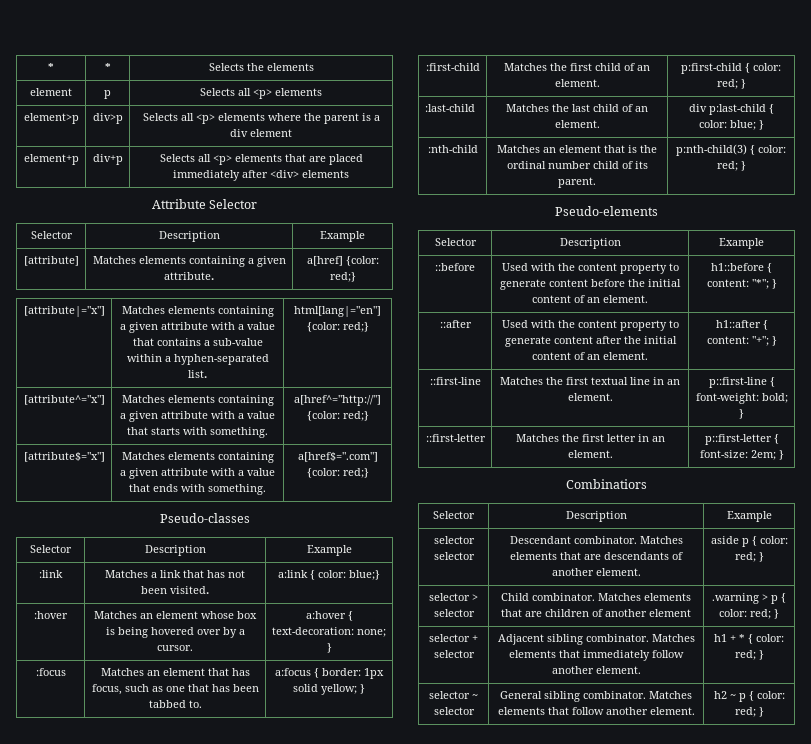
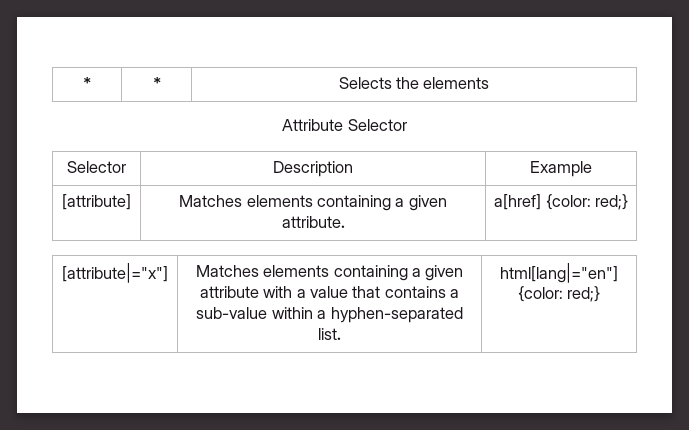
- element | p | Selects all <p> elements
- element>p | div>p | Selects all <p> elements where the parent is a div element
- element+p | div+p | Selects all <p> elements that are placed immediately after <div> elements
- [attribute^="x"] | Matches elements containing a given attribute with a value that starts with something. | a[href^="http://"] {color: red;}
- [attribute$="x"] | Matches elements containing a given attribute with a value that ends with something. | a[href$=".com"] {color: red;}
- Pseudo-classes
- Selector | Description | Example
- :link | Matches a link that has not been visited. | a:link { color: blue;}
- :hover | Matches an element whose box is being hovered over by a cursor. | a:hover { text-decoration: none; }
- :focus | Matches an element that has focus, such as one that has been tabbed to. | a:focus { border: 1px solid yellow; }
- :first-child | Matches the first child of an element. | p:first-child { color: red; }
- :last-child | Matches the last child of an element. | div p:last-child { color: blue; }
- :nth-child | Matches an element that is the ordinal number child of its parent. | p:nth-child(3) { color: red; }
- Pseudo-elements
- Selector | Description | Example
- ::before | Used with the content property to generate content before the initial content of an element. | h1::before { content: "*"; }
- ::after | Used with the content property to generate content after the initial content of an element. | h1::after { content: "+"; }
- ::first-line | Matches the first textual line in an element. | p::first-line { font-weight: bold; }
- ::first-letter | Matches the first letter in an element. | p::first-letter { font-size: 2em; }
- Combinatiors
- Selector | Description | Example
- selector selector | Descendant combinator. Matches elements that are descendants of another element. | aside p { color: red; }
- selector > selector | Child combinator. Matches elements that are children of another element | .warning > p { color: red; }
- selector + selector | Adjacent sibling combinator. Matches elements that immediately follow another element. | h1 + * { color: red; }
- selector ~ selector | General sibling combinator. Matches elements that follow another element. | h2 ~ p { color: red; }

